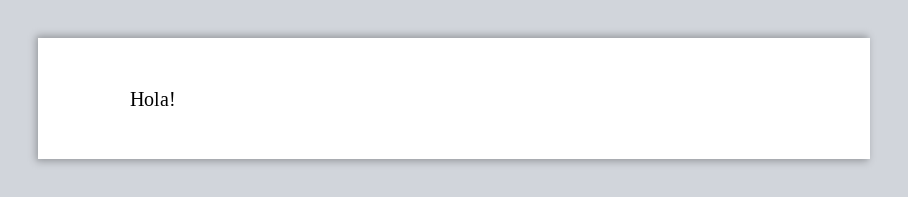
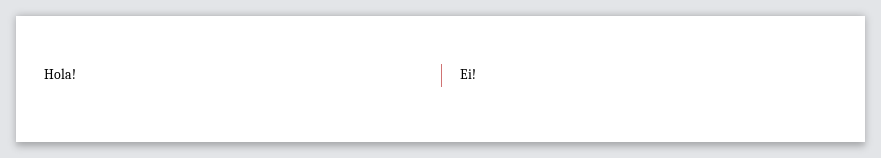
+ Ei!

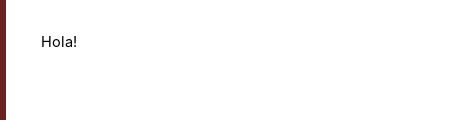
- Ei!

